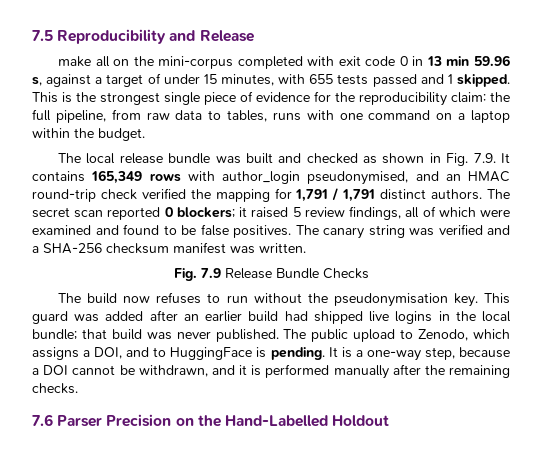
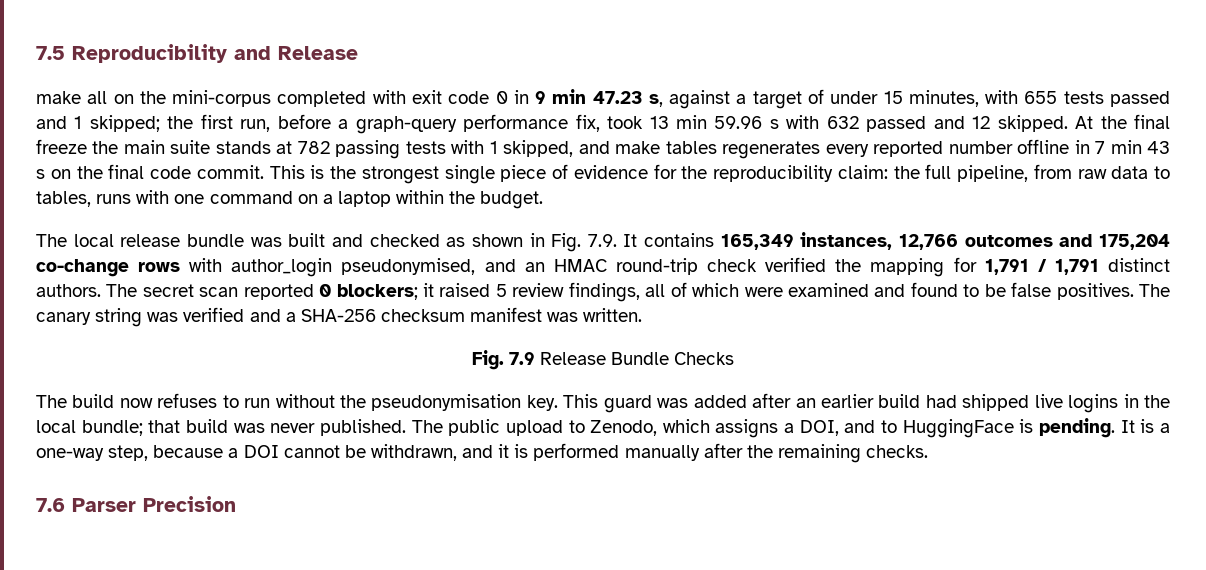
- make all on the mini-corpus completed with exit code 0 in 13 min 59.96 s, against a target of under 15 minutes, with 655 tests passed and 1 skipped.
+ make all on the mini-corpus completed with exit code 0 in 9 min 47.23 s, against a target of under 15 minutes, with 655 tests passed and 1 skipped; the first run, before a graph-query performance fix, took 13 min 59.96 s with 632 passed and 12 skipped. At the final freeze the main suite stands at 782 passing tests with 1 skipped, and make tables regenerates every reported number offline in 7 min 43 s on the final code commit.
- The local release bundle was built and checked as shown in Fig. 7.9. It contains 165,349 rows with author_login pseudonymised, and an HMAC round-trip check verified the mapping for 1,791 / 1,791 distinct authors.
+ The local release bundle was built and checked as shown in Fig. 7.9. It contains 165,349 instances, 12,766 outcomes and 175,204 co-change rows with author_login pseudonymised, and an HMAC round-trip check verified the mapping for 1,791 / 1,791 distinct authors.
- 7.6 Parser Precision on the Hand-Labelled Holdout
+ 7.6 Parser Precision

